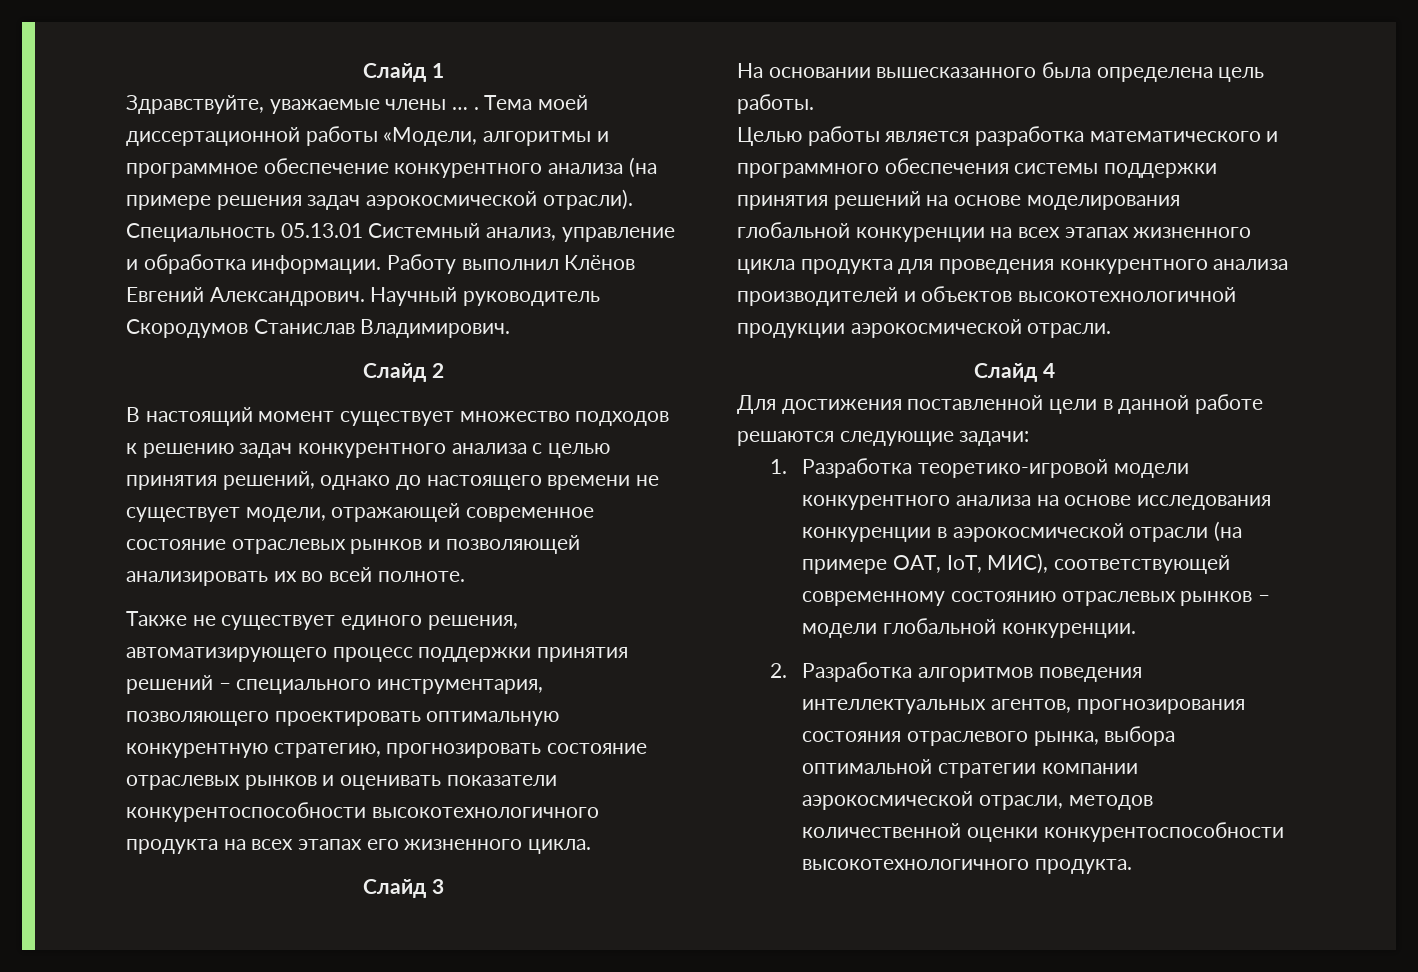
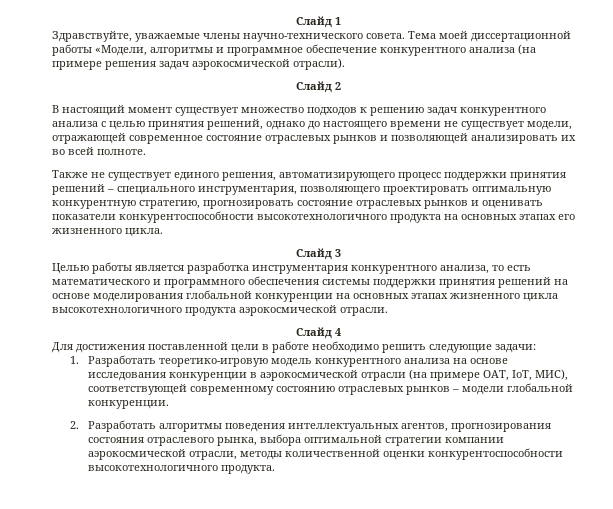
- Здравствуйте, уважаемые члены … .
+ Здравствуйте, уважаемые члены научно-технического совета.
- Специальность 05.13.01 Системный анализ, управление и обработка информации. Работу выполнил Клёнов Евгений Александрович. Научный руководитель Скородумов Станислав Владимирович.
- Также не существует единого решения, автоматизирующего процесс поддержки принятия решений – специального инструментария, позволяющего проектировать оптимальную конкурентную стратегию, прогнозировать состояние отраслевых рынков и оценивать показатели конкурентоспособности высокотехнологичного продукта на всех этапах его жизненного цикла.
+ Также не существует единого решения, автоматизирующего процесс поддержки принятия решений – специального инструментария, позволяющего проектировать оптимальную конкурентную стратегию, прогнозировать состояние отраслевых рынков и оценивать показатели конкурентоспособности высокотехнологичного продукта на основных этапах его жизненного цикла.
- На основании вышесказанного была определена цель работы.
- Целью работы является разработка математического и программного обеспечения системы поддержки принятия решений на основе моделирования глобальной конкуренции на всех этапах жизненного цикла продукта для проведения конкурентного анализа производителей и объектов высокотехнологичной продукции аэрокосмической отрасли.
+ Целью работы является разработка инструментария конкурентного анализа, то есть математического и программного обеспечения системы поддержки принятия решений на основе моделирования глобальной конкуренции на основных этапах жизненного цикла высокотехнологичного продукта аэрокосмической отрасли.
- Для достижения поставленной цели в данной работе решаются следующие задачи:
+ Для достижения поставленной цели в работе необходимо решить следующие задачи:
- 1. Разработка теоретико-игровой модели конкурентного анализа на основе исследования конкуренции в аэрокосмической отрасли (на примере ОАТ, IoT, МИС), соответствующей современному состоянию отраслевых рынков – модели глобальной конкуренции.
+ 1. Разработать теоретико-игровую модель конкурентного анализа на основе исследования конкуренции в аэрокосмической отрасли (на примере ОАТ, IoT, МИС), соответствующей современному состоянию отраслевых рынков – модели глобальной конкуренции.
- 2. Разработка алгоритмов поведения интеллектуальных агентов, прогнозирования состояния отраслевого рынка, выбора оптимальной стратегии компании аэрокосмической отрасли, методов количественной оценки конкурентоспособности высокотехнологичного продукта.
+ 2. Разработать алгоритмы поведения интеллектуальных агентов, прогнозирования состояния отраслевого рынка, выбора оптимальной стратегии компании аэрокосмической отрасли, методы количественной оценки конкурентоспособности высокотехнологичного продукта.

